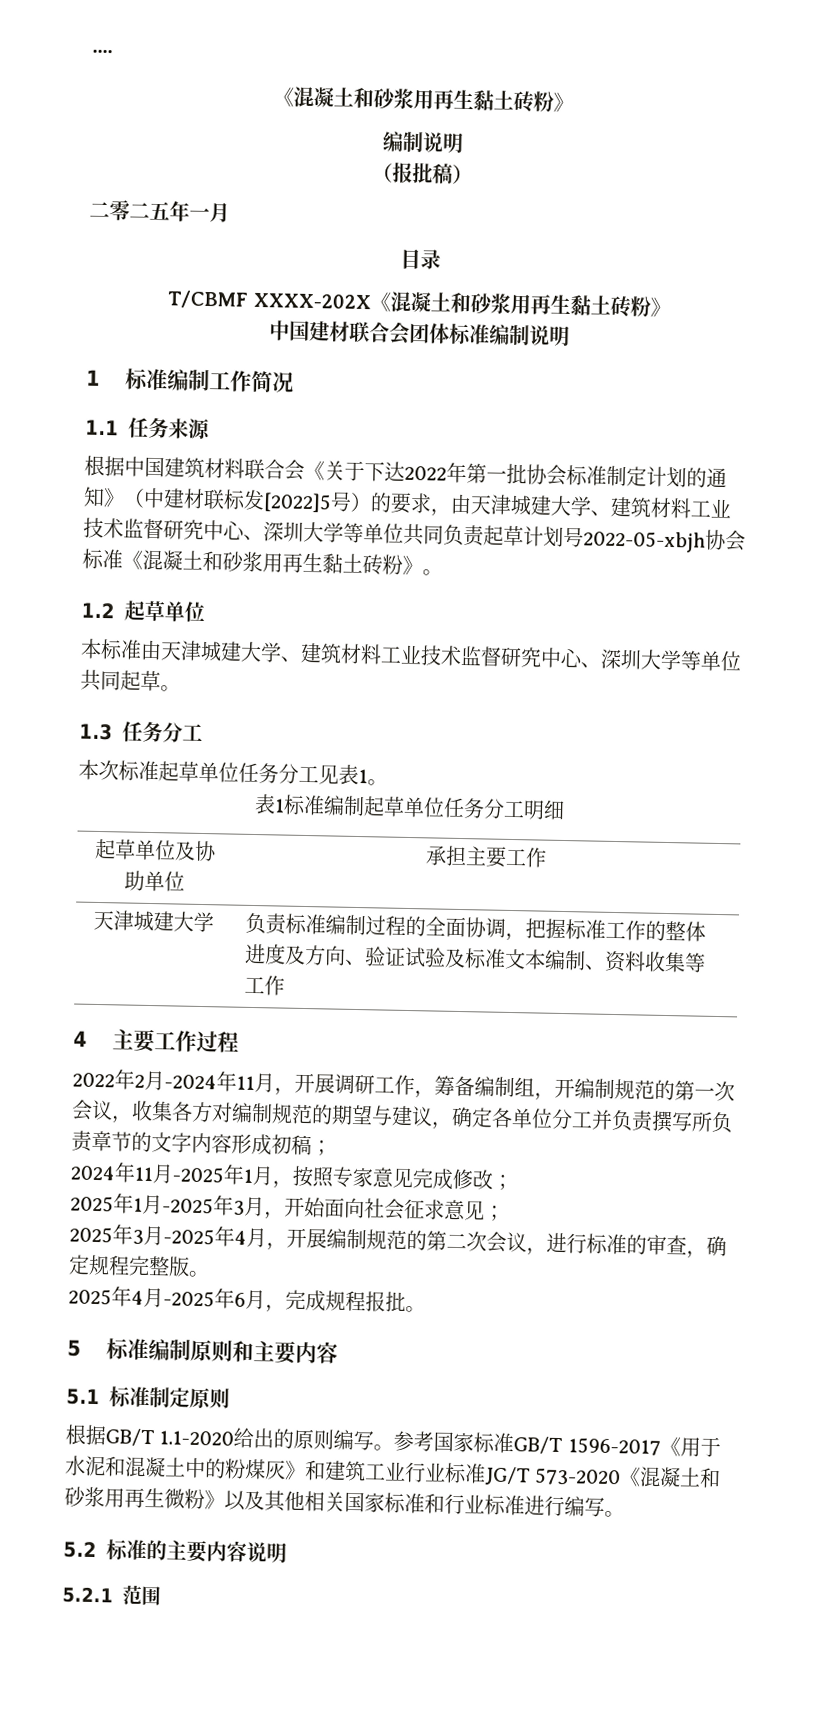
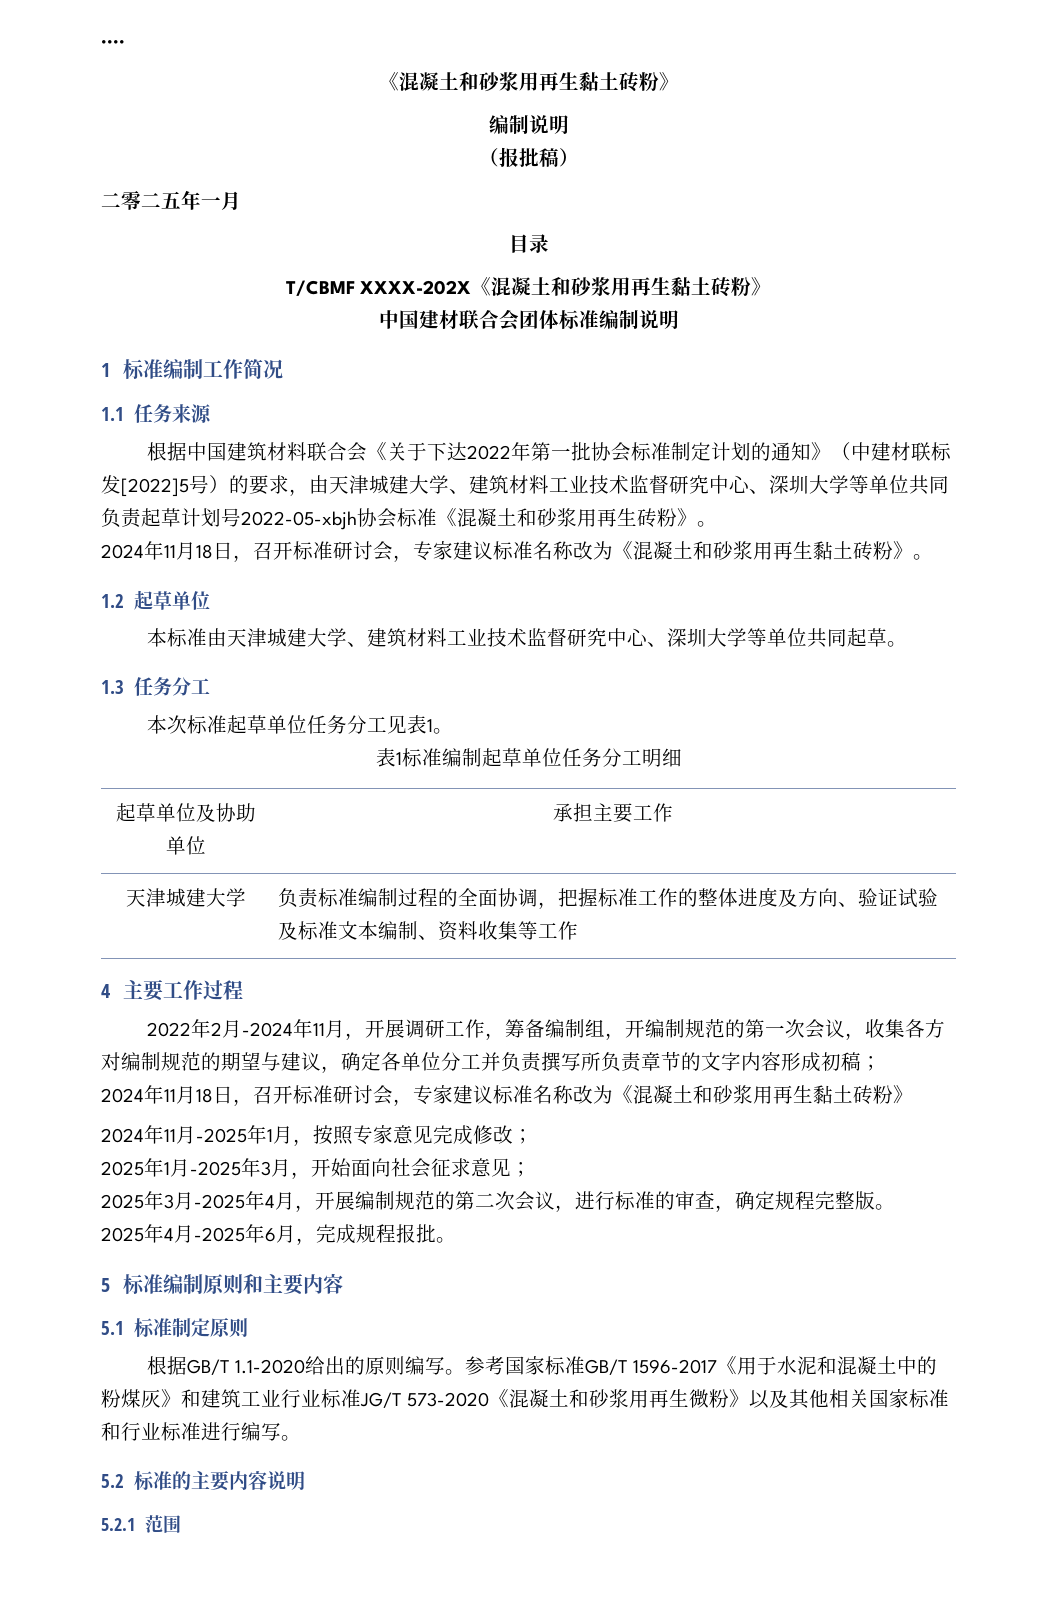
- 根据中国建筑材料联合会《关于下达2022年第一批协会标准制定计划的通知》（中建材联标发[2022]5号）的要求，由天津城建大学、建筑材料工业技术监督研究中心、深圳大学等单位共同负责起草计划号2022-05-xbjh协会标准《混凝土和砂浆用再生黏土砖粉》。
+ 根据中国建筑材料联合会《关于下达2022年第一批协会标准制定计划的通知》（中建材联标发[2022]5号）的要求，由天津城建大学、建筑材料工业技术监督研究中心、深圳大学等单位共同负责起草计划号2022-05-xbjh协会标准《混凝土和砂浆用再生砖粉》。
+ 2024年11月18日，召开标准研讨会，专家建议标准名称改为《混凝土和砂浆用再生黏土砖粉》。
  2022年2月-2024年11月，开展调研工作，筹备编制组，开编制规范的第一次会议，收集各方对编制规范的期望与建议，确定各单位分工并负责撰写所负责章节的文字内容形成初稿；
+ 2024年11月18日，召开标准研讨会，专家建议标准名称改为《混凝土和砂浆用再生黏土砖粉》

